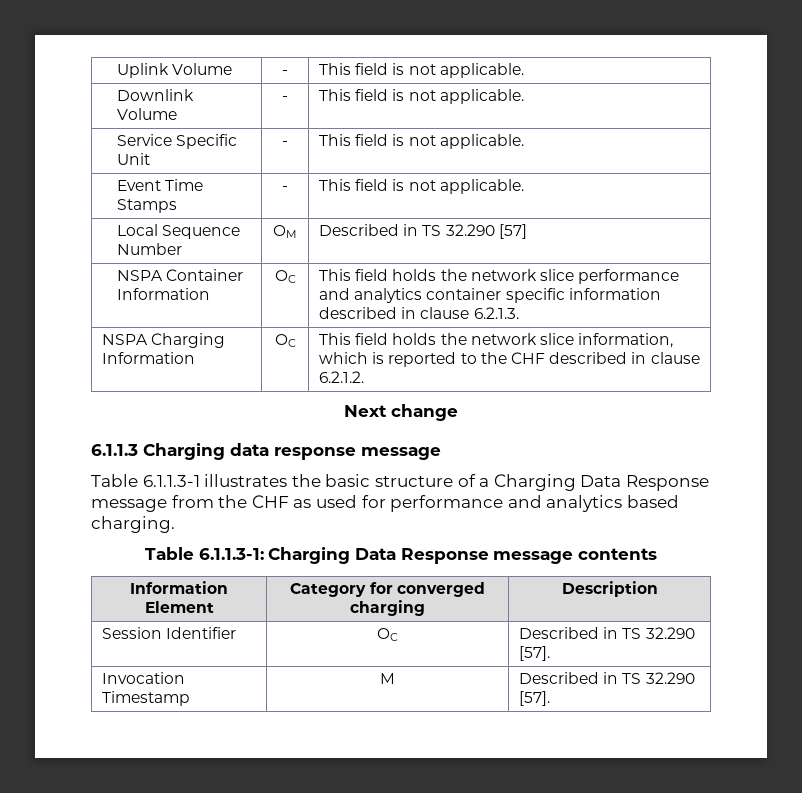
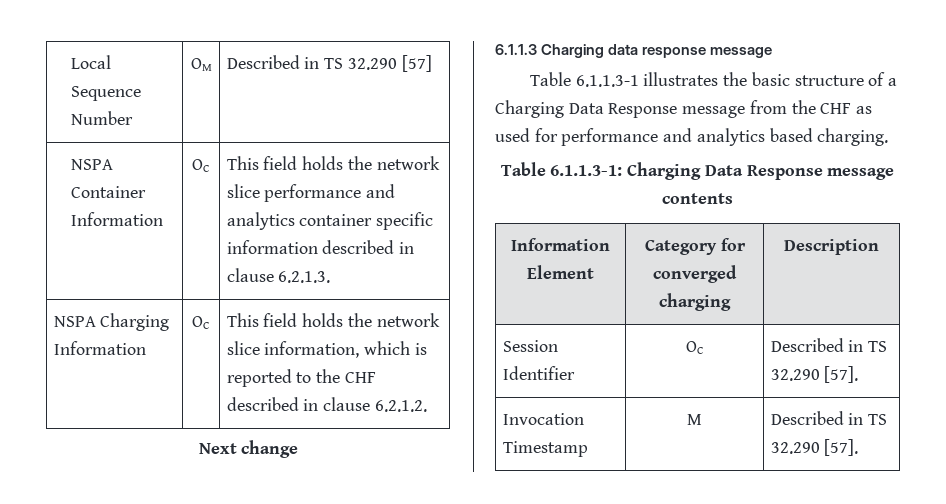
- Uplink Volume | - | This field is not applicable.
- Downlink Volume | - | This field is not applicable.
- Service Specific Unit | - | This field is not applicable.
- Event Time Stamps | - | This field is not applicable.

